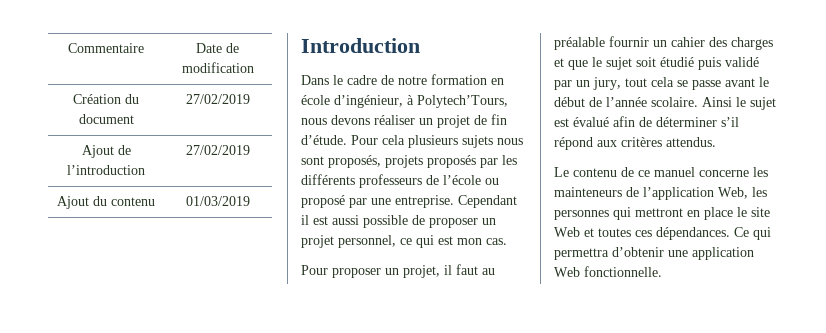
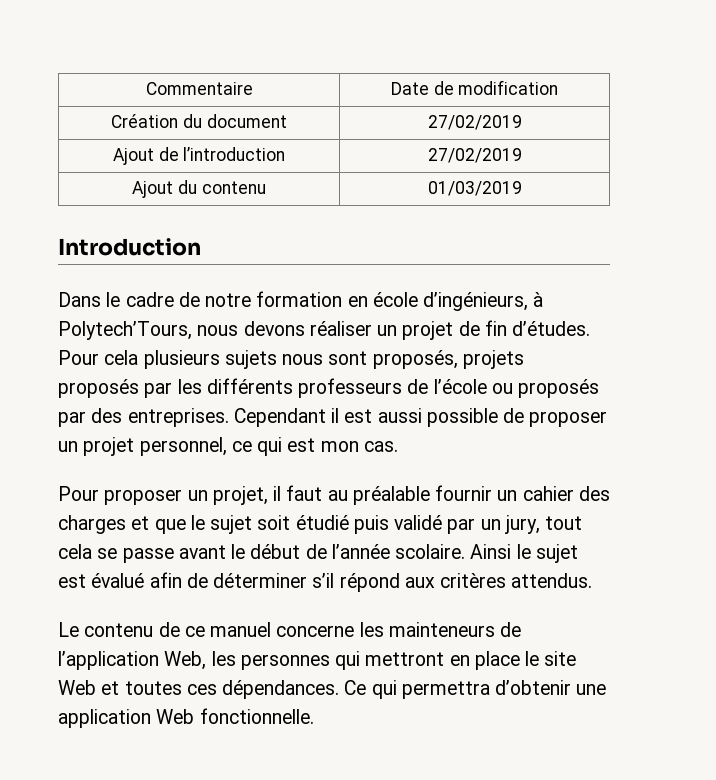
- Dans le cadre de notre formation en école d’ingénieur, à Polytech’Tours, nous devons réaliser un projet de fin d’étude.
+ Dans le cadre de notre formation en école d’ingénieurs, à Polytech’Tours, nous devons réaliser un projet de fin d’études.
- Pour cela plusieurs sujets nous sont proposés, projets proposés par les différents professeurs de l’école ou proposé par une entreprise.
+ Pour cela plusieurs sujets nous sont proposés, projets proposés par les différents professeurs de l’école ou proposés par des entreprises.

